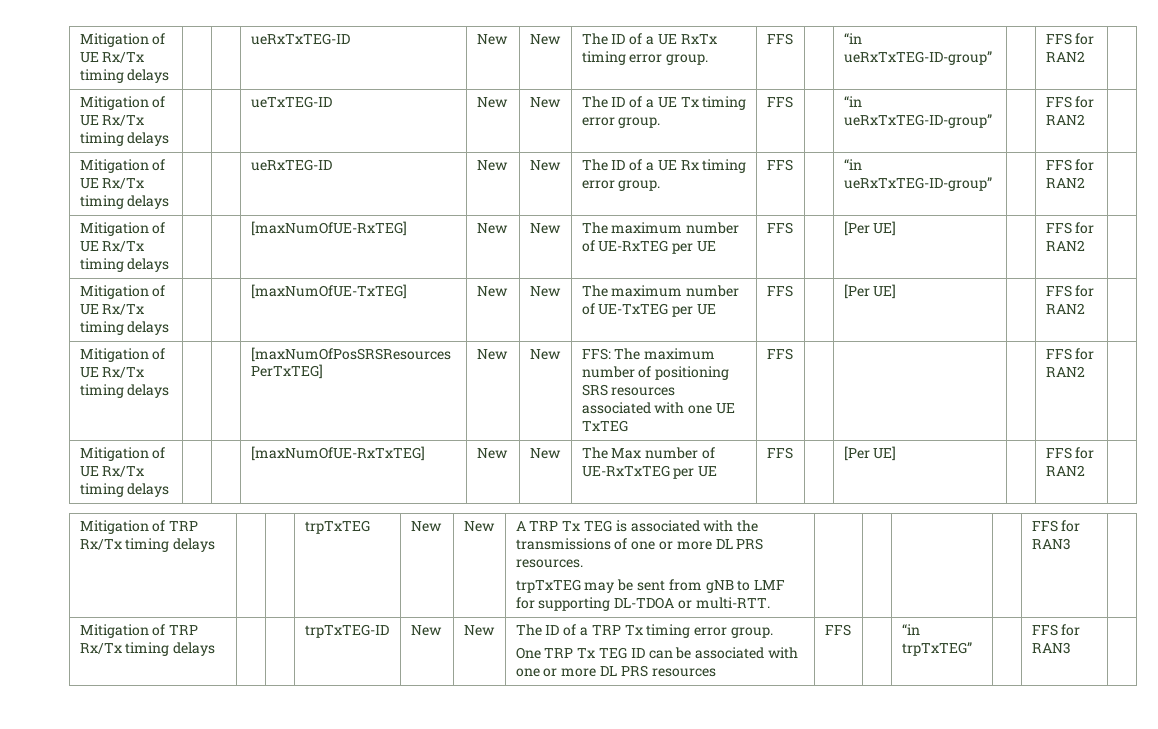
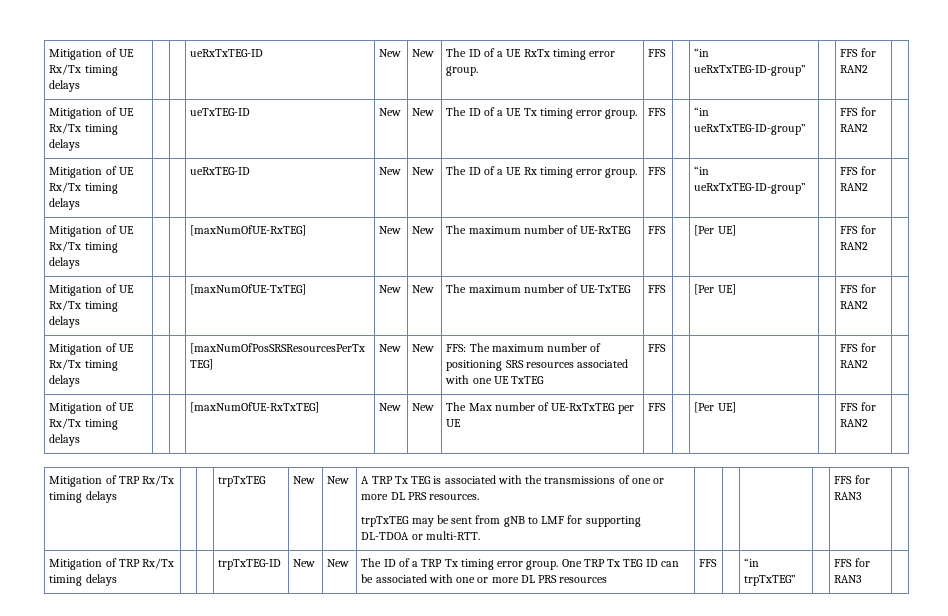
- Mitigation of UE Rx/Tx timing delays | | | [maxNumOfUE-RxTEG] | New | New | The maximum number of UE-RxTEG per UE | FFS | | [Per UE] | | FFS for RAN2 |
+ Mitigation of UE Rx/Tx timing delays | | | [maxNumOfUE-RxTEG] | New | New | The maximum number of UE-RxTEG | FFS | | [Per UE] | | FFS for RAN2 |
- Mitigation of UE Rx/Tx timing delays | | | [maxNumOfUE-TxTEG] | New | New | The maximum number of UE-TxTEG per UE | FFS | | [Per UE] | | FFS for RAN2 |
+ Mitigation of UE Rx/Tx timing delays | | | [maxNumOfUE-TxTEG] | New | New | The maximum number of UE-TxTEG | FFS | | [Per UE] | | FFS for RAN2 |
- Mitigation of TRP Rx/Tx timing delays | | | trpTxTEG-ID | New | New | The ID of a TRP Tx timing error group.
- One TRP Tx TEG ID can be associated with one or more DL PRS resources | FFS | | “in trpTxTEG” | | FFS for RAN3 |
+ Mitigation of TRP Rx/Tx timing delays | | | trpTxTEG-ID | New | New | The ID of a TRP Tx timing error group. One TRP Tx TEG ID can be associated with one or more DL PRS resources | FFS | | “in trpTxTEG” | | FFS for RAN3 |

